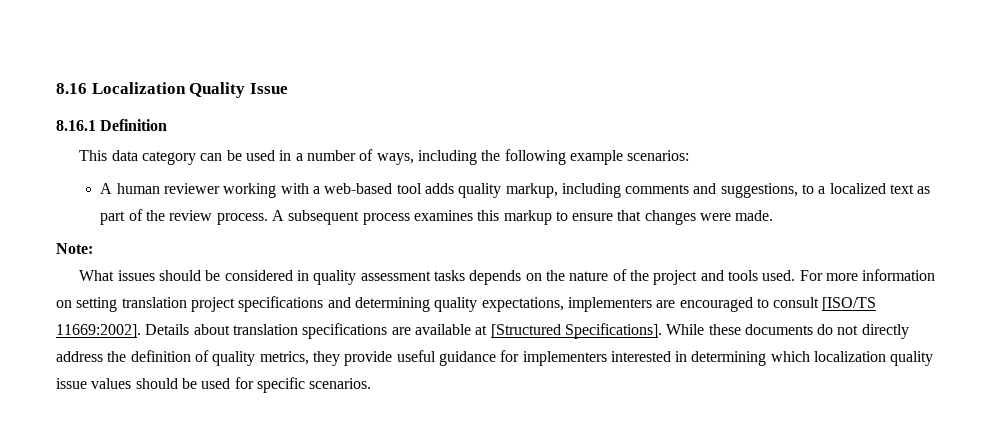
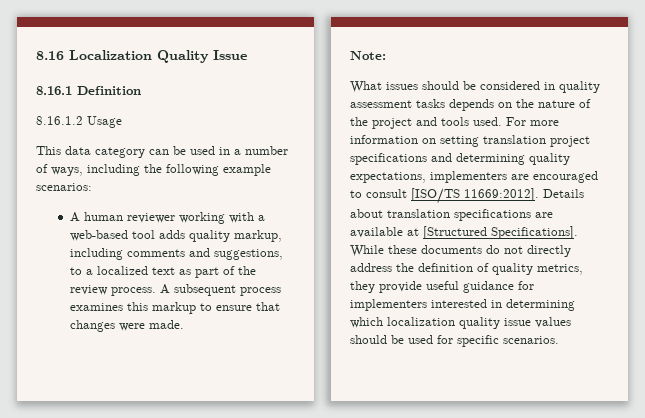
+ 8.16.1.2 Usage
- For more information on setting translation project specifications and determining quality expectations, implementers are encouraged to consult [ISO/TS 11669:2002].
+ For more information on setting translation project specifications and determining quality expectations, implementers are encouraged to consult [ISO/TS 11669:2012].

